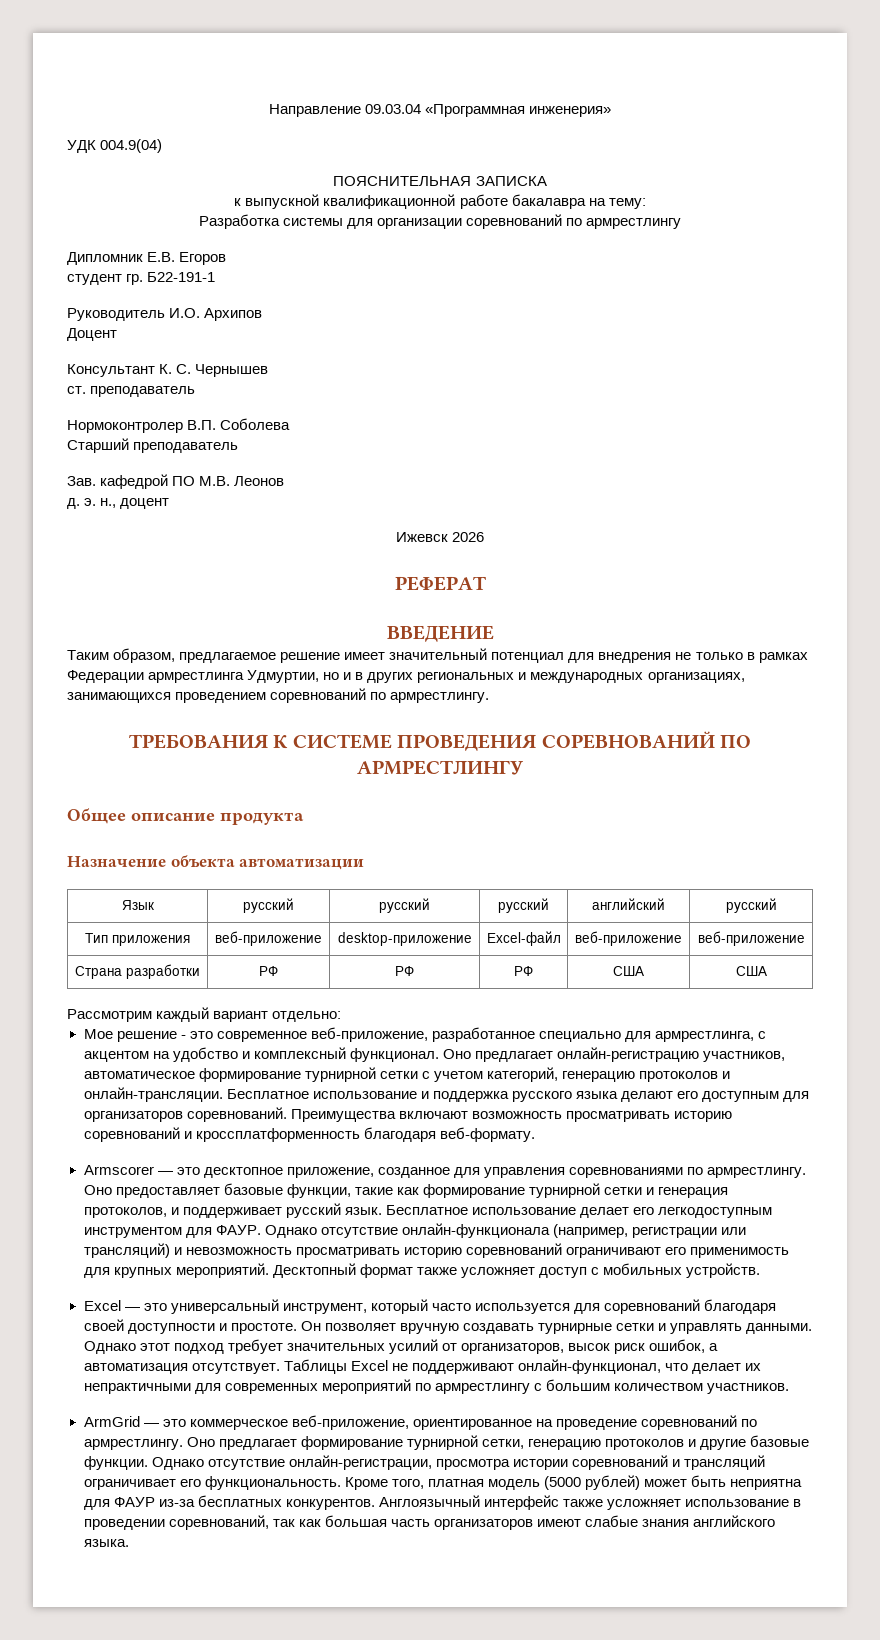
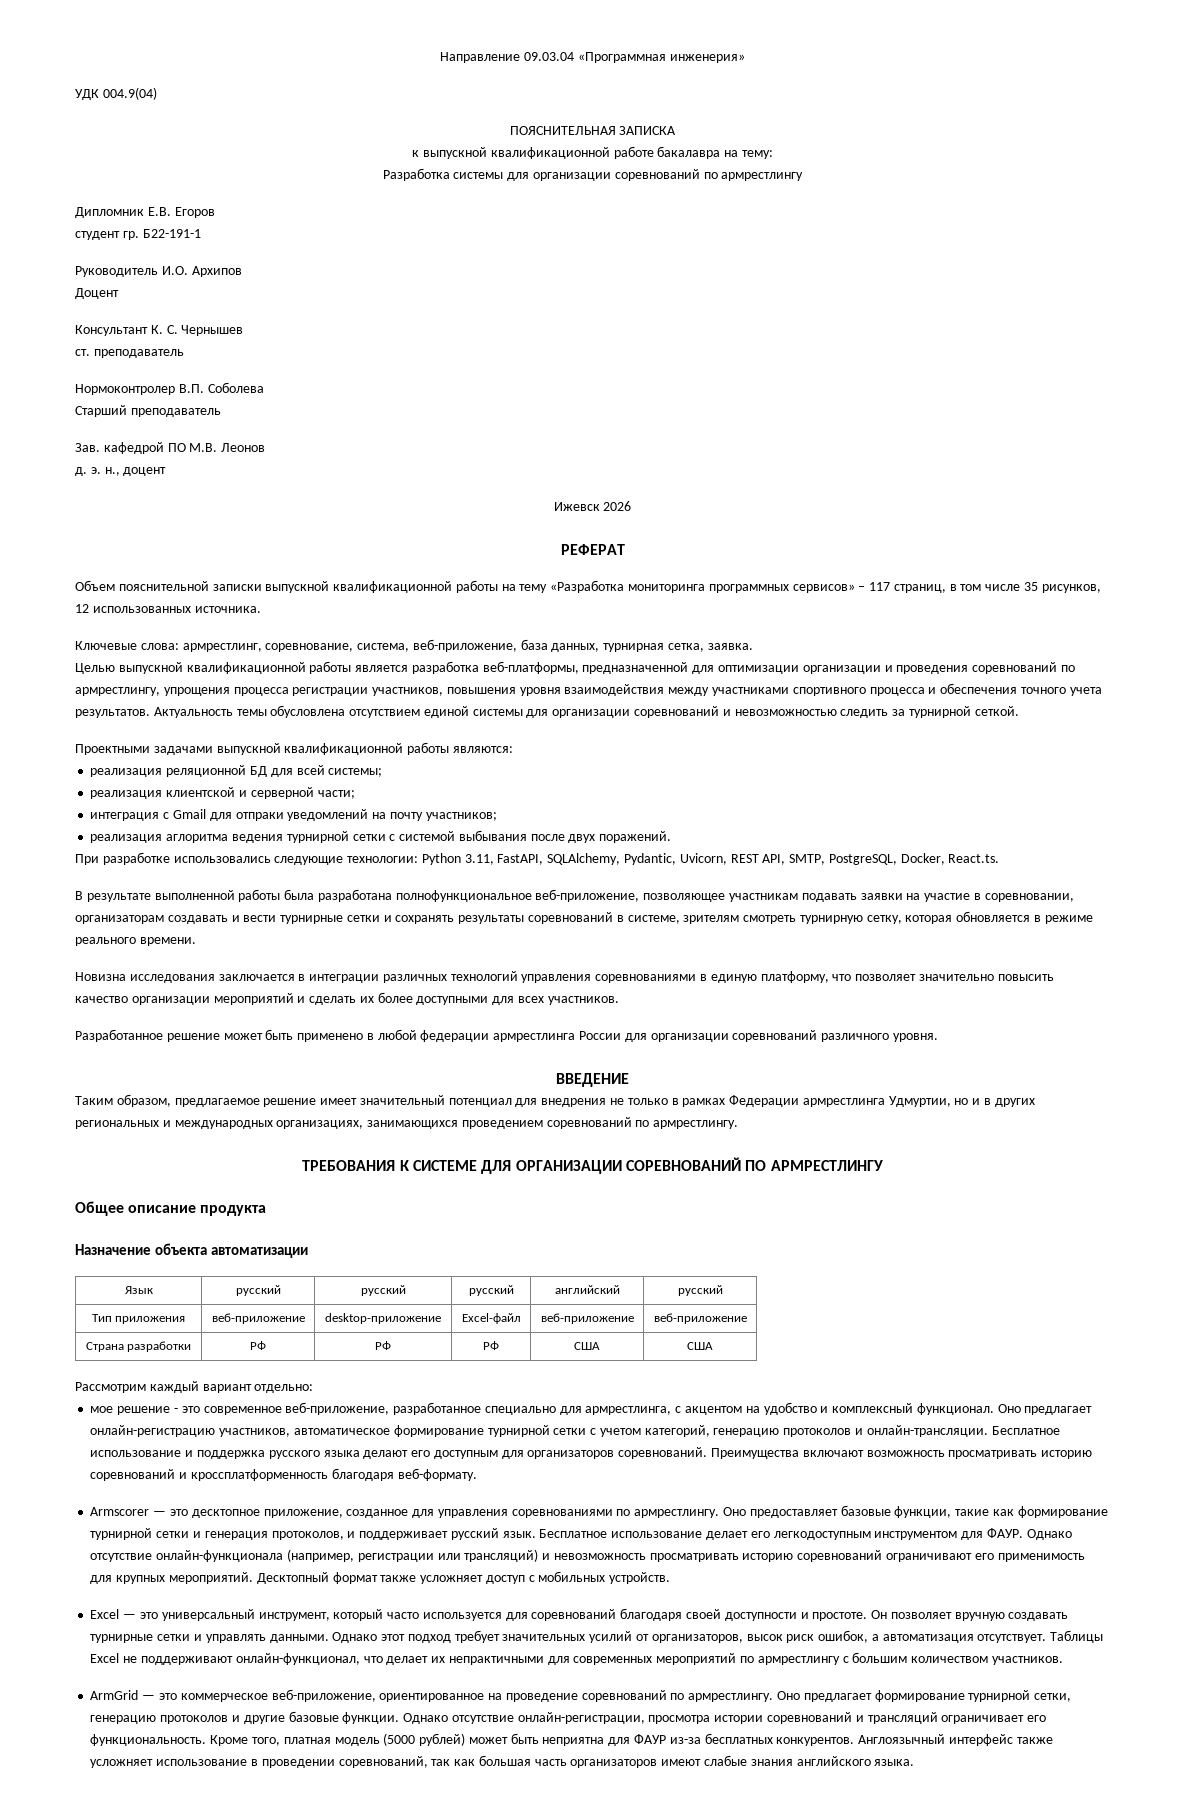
+ Объем пояснительной записки выпускной квалификационной работы на тему «Разработка мониторинга программных сервисов» – 117 страниц, в том числе 35 рисунков, 12 использованных источника.
+ Ключевые слова: армрестлинг, соревнование, система, веб-приложение, база данных, турнирная сетка, заявка.
+ Целью выпускной квалификационной работы является разработка веб-платформы, предназначенной для оптимизации организации и проведения соревнований по армрестлингу, упрощения процесса регистрации участников, повышения уровня взаимодействия между участниками спортивного процесса и обеспечения точного учета результатов. Актуальность темы обусловлена отсутствием единой системы для организации соревнований и невозможностью следить за турнирной сеткой.
+ Проектными задачами выпускной квалификационной работы являются:
+ реализация реляционной БД для всей системы;
+ реализация клиентской и серверной части;
+ интеграция с Gmail для отпраки уведомлений на почту участников;
+ реализация аглоритма ведения турнирной сетки с системой выбывания после двух поражений.
+ При разработке использовались следующие технологии: Python 3.11, FastAPI, SQLAlchemy, Pydantic, Uvicorn, REST API, SMTP, PostgreSQL, Docker, React.ts.
+ В результате выполненной работы была разработана полнофункциональное веб-приложение, позволяющее участникам подавать заявки на участие в соревновании, организаторам создавать и вести турнирные сетки и сохранять результаты соревнований в системе, зрителям смотреть турнирную сетку, которая обновляется в режиме реального времени.
+ Новизна исследования заключается в интеграции различных технологий управления соревнованиями в единую платформу, что позволяет значительно повысить качество организации мероприятий и сделать их более доступными для всех участников.
+ Разработанное решение может быть применено в любой федерации армрестлинга России для организации соревнований различного уровня.
- ТРЕБОВАНИЯ К СИСТЕМЕ ПРОВЕДЕНИЯ СОРЕВНОВАНИЙ ПО АРМРЕСТЛИНГУ
+ ТРЕБОВАНИЯ К СИСТЕМЕ ДЛЯ ОРГАНИЗАЦИИ СОРЕВНОВАНИЙ ПО АРМРЕСТЛИНГУ
- Мое решение - это современное веб-приложение, разработанное специально для армрестлинга, с акцентом на удобство и комплексный функционал.
+ мое решение - это современное веб-приложение, разработанное специально для армрестлинга, с акцентом на удобство и комплексный функционал.

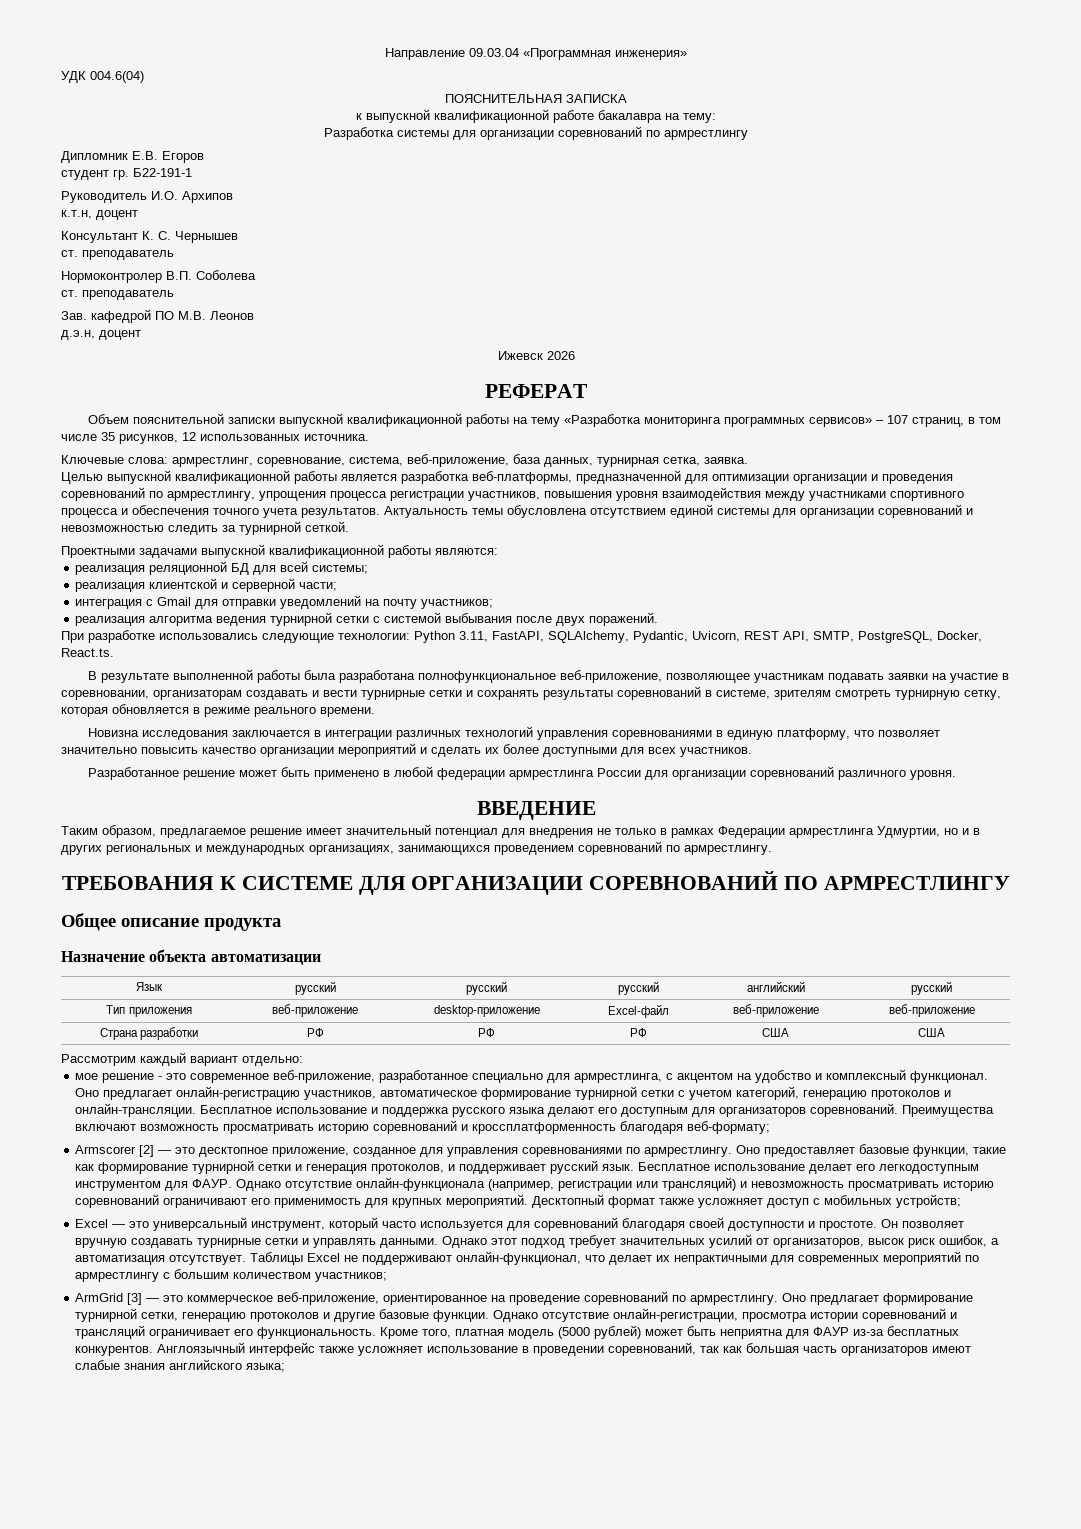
- УДК 004.9(04)
+ УДК 004.6(04)
- Доцент
+ к.т.н, доцент
  Нормоконтролер В.П. Соболева
- Старший преподаватель
+ ст. преподаватель
- д. э. н., доцент
+ д.э.н, доцент
- Объем пояснительной записки выпускной квалификационной работы на тему «Разработка мониторинга программных сервисов» – 117 страниц, в том числе 35 рисунков, 12 использованных источника.
+ Объем пояснительной записки выпускной квалификационной работы на тему «Разработка мониторинга программных сервисов» – 107 страниц, в том числе 35 рисунков, 12 использованных источника.
- интеграция с Gmail для отпраки уведомлений на почту участников;
+ интеграция с Gmail для отправки уведомлений на почту участников;
- реализация аглоритма ведения турнирной сетки с системой выбывания после двух поражений.
+ реализация алгоритма ведения турнирной сетки с системой выбывания после двух поражений.
- Преимущества включают возможность просматривать историю соревнований и кроссплатформенность благодаря веб-формату.
+ Преимущества включают возможность просматривать историю соревнований и кроссплатформенность благодаря веб-формату;
- Armscorer — это десктопное приложение, созданное для управления соревнованиями по армрестлингу.
+ Armscorer [2] — это десктопное приложение, созданное для управления соревнованиями по армрестлингу.
- Десктопный формат также усложняет доступ с мобильных устройств.
+ Десктопный формат также усложняет доступ с мобильных устройств;
- Таблицы Excel не поддерживают онлайн-функционал, что делает их непрактичными для современных мероприятий по армрестлингу с большим количеством участников.
+ Таблицы Excel не поддерживают онлайн-функционал, что делает их непрактичными для современных мероприятий по армрестлингу с большим количеством участников;
- ArmGrid — это коммерческое веб-приложение, ориентированное на проведение соревнований по армрестлингу.
+ ArmGrid [3] — это коммерческое веб-приложение, ориентированное на проведение соревнований по армрестлингу.
- Англоязычный интерфейс также усложняет использование в проведении соревнований, так как большая часть организаторов имеют слабые знания английского языка.
+ Англоязычный интерфейс также усложняет использование в проведении соревнований, так как большая часть организаторов имеют слабые знания английского языка;

